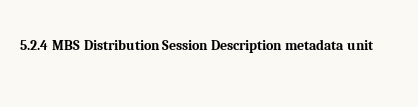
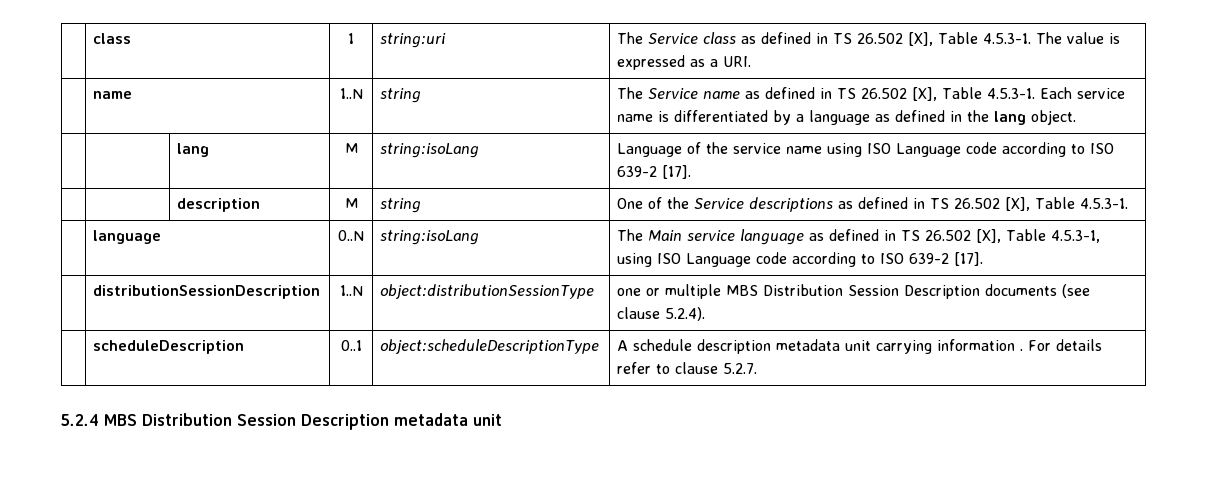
+ | class | 1 | string:uri | The Service class as defined in TS 26.502 [X], Table 4.5.3-1. The value is expressed as a URI.
+ | name | 1..N | string | The Service name as defined in TS 26.502 [X], Table 4.5.3-1. Each service name is differentiated by a language as defined in the lang object.
+ | | lang | M | string:isoLang | Language of the service name using ISO Language code according to ISO 639-2 [17].
+ | | description | M | string | One of the Service descriptions as defined in TS 26.502 [X], Table 4.5.3-1.
+ | language | 0..N | string:isoLang | The Main service language as defined in TS 26.502 [X], Table 4.5.3-1, using ISO Language code according to ISO 639-2 [17].
+ | distributionSessionDescription | 1..N | object:distributionSessionType | one or multiple MBS Distribution Session Description documents (see clause 5.2.4).
+ | scheduleDescription | 0..1 | object:scheduleDescriptionType | A schedule description metadata unit carrying information . For details refer to clause 5.2.7.

